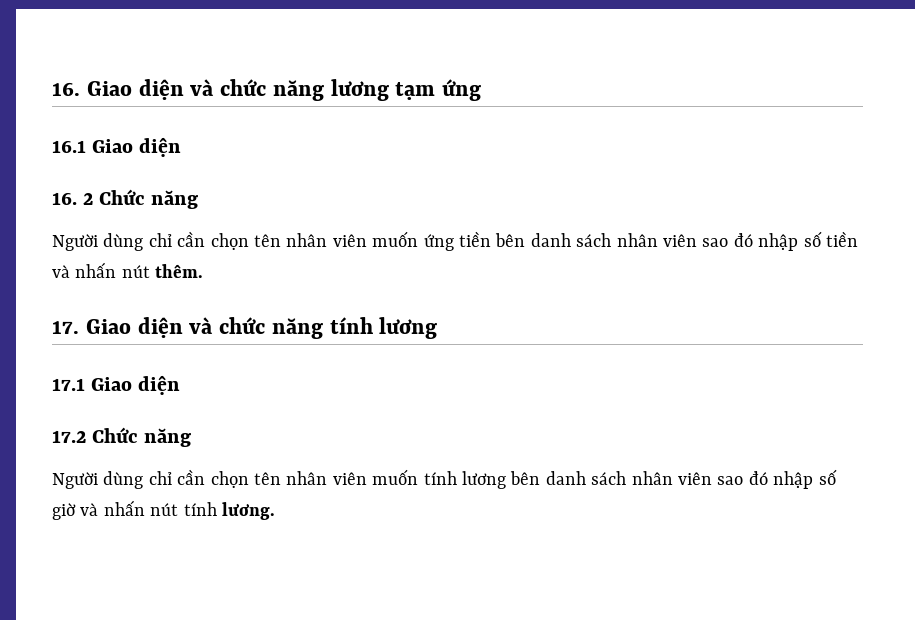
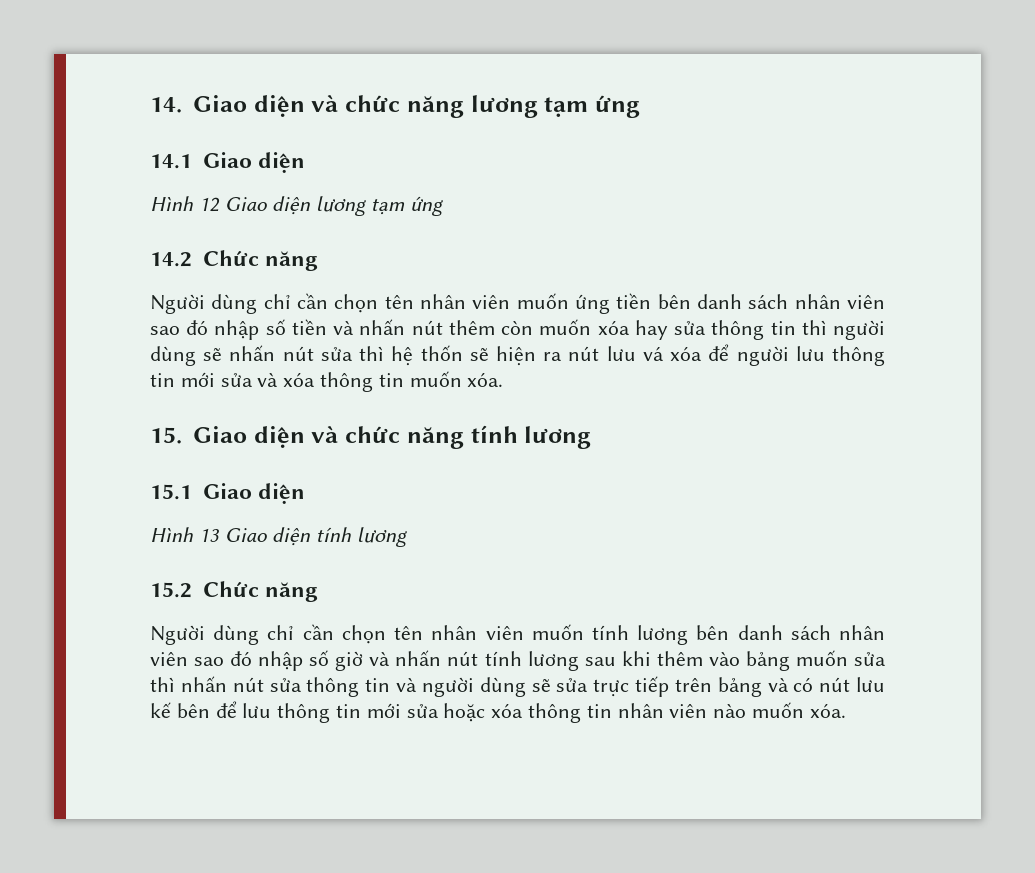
- 16. Giao diện và chức năng lương tạm ứng
+ 14. Giao diện và chức năng lương tạm ứng
- 16.1 Giao diện
- 16. 2 Chức năng
+ 14.1 Giao diện
+ Hình 12 Giao diện lương tạm ứng
+ 14.2 Chức năng
- Người dùng chỉ cần chọn tên nhân viên muốn ứng tiền bên danh sách nhân viên sao đó nhập số tiền và nhấn nút thêm.
- 17. Giao diện và chức năng tính lương
+ Người dùng chỉ cần chọn tên nhân viên muốn ứng tiền bên danh sách nhân viên sao đó nhập số tiền và nhấn nút thêm còn muốn xóa hay sửa thông tin thì người dùng sẽ nhấn nút sửa thì hệ thốn sẽ hiện ra nút lưu vá xóa để người lưu thông tin mới sửa và xóa thông tin muốn xóa.
+ 15. Giao diện và chức năng tính lương
- 17.1 Giao diện
- 17.2 Chức năng
+ 15.1 Giao diện
+ Hình 13 Giao diện tính lương
+ 15.2 Chức năng
- Người dùng chỉ cần chọn tên nhân viên muốn tính lương bên danh sách nhân viên sao đó nhập số giờ và nhấn nút tính lương.
+ Người dùng chỉ cần chọn tên nhân viên muốn tính lương bên danh sách nhân viên sao đó nhập số giờ và nhấn nút tính lương sau khi thêm vào bảng muốn sửa thì nhấn nút sửa thông tin và người dùng sẽ sửa trực tiếp trên bảng và có nút lưu kế bên để lưu thông tin mới sửa hoặc xóa thông tin nhân viên nào muốn xóa.

